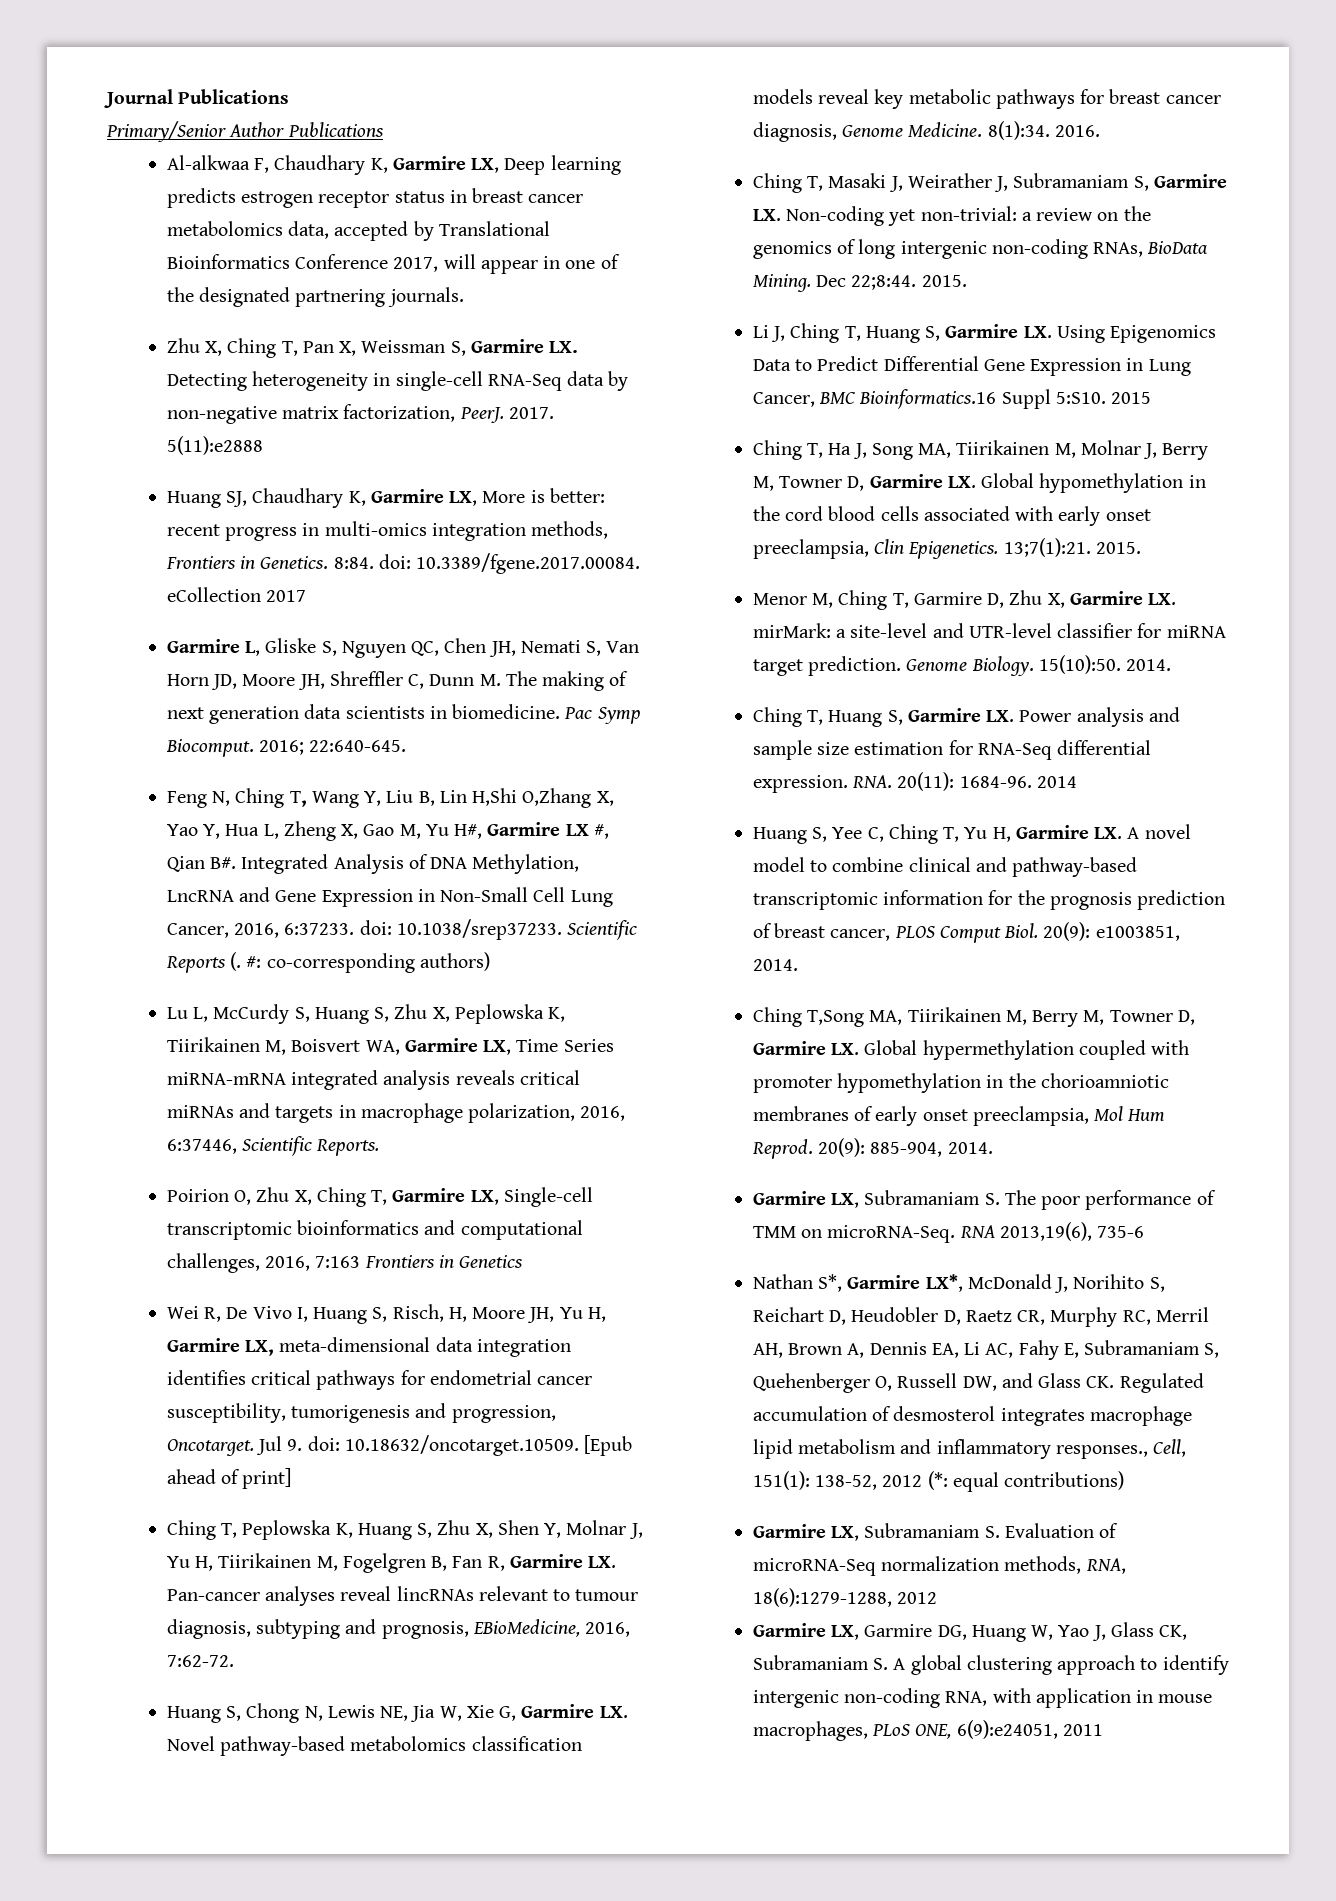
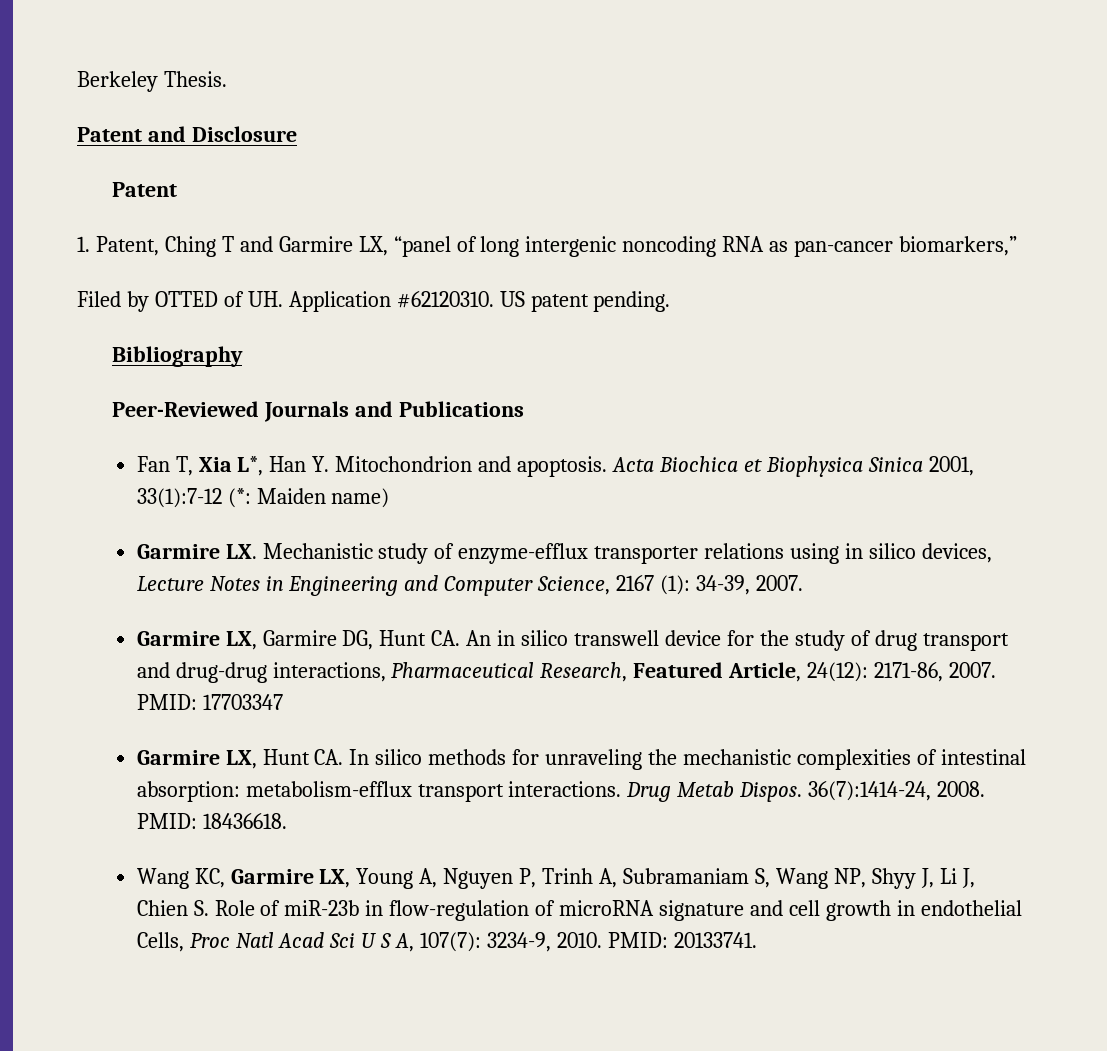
- Journal Publications
- Primary/Senior Author Publications
- Al-alkwaa F, Chaudhary K, Garmire LX, Deep learning predicts estrogen receptor status in breast cancer metabolomics data, accepted by Translational Bioinformatics Conference 2017, will appear in one of the designated partnering journals.
- Zhu X, Ching T, Pan X, Weissman S, Garmire LX. Detecting heterogeneity in single-cell RNA-Seq data by non-negative matrix factorization, PeerJ. 2017. 5(11):e2888
- Huang SJ, Chaudhary K, Garmire LX, More is better: recent progress in multi-omics integration methods, Frontiers in Genetics. 8:84. doi: 10.3389/fgene.2017.00084. eCollection 2017
- Garmire L, Gliske S, Nguyen QC, Chen JH, Nemati S, Van Horn JD, Moore JH, Shreffler C, Dunn M. The making of next generation data scientists in biomedicine. Pac Symp Biocomput. 2016; 22:640-645.
- Feng N, Ching T, Wang Y, Liu B, Lin H,Shi O,Zhang X, Yao Y, Hua L, Zheng X, Gao M, Yu H#, Garmire LX #, Qian B#. Integrated Analysis of DNA Methylation, LncRNA and Gene Expression in Non-Small Cell Lung Cancer, 2016, 6:37233. doi: 10.1038/srep37233. Scientific Reports (. #: co-corresponding authors)
- Lu L, McCurdy S, Huang S, Zhu X, Peplowska K, Tiirikainen M, Boisvert WA, Garmire LX, Time Series miRNA-mRNA integrated analysis reveals critical miRNAs and targets in macrophage polarization, 2016, 6:37446, Scientific Reports.
- Poirion O, Zhu X, Ching T, Garmire LX, Single-cell transcriptomic bioinformatics and computational challenges, 2016, 7:163 Frontiers in Genetics
- Wei R, De Vivo I, Huang S, Risch, H, Moore JH, Yu H, Garmire LX, meta-dimensional data integration identifies critical pathways for endometrial cancer susceptibility, tumorigenesis and progression, Oncotarget. Jul 9. doi: 10.18632/oncotarget.10509. [Epub ahead of print]
- Ching T, Peplowska K, Huang S, Zhu X, Shen Y, Molnar J, Yu H, Tiirikainen M, Fogelgren B, Fan R, Garmire LX. Pan-cancer analyses reveal lincRNAs relevant to tumour diagnosis, subtyping and prognosis, EBioMedicine, 2016, 7:62-72.
- Huang S, Chong N, Lewis NE, Jia W, Xie G, Garmire LX. Novel pathway-based metabolomics classification models reveal key metabolic pathways for breast cancer diagnosis, Genome Medicine. 8(1):34. 2016.
- Ching T, Masaki J, Weirather J, Subramaniam S, Garmire LX. Non-coding yet non-trivial: a review on the genomics of long intergenic non-coding RNAs, BioData Mining. Dec 22;8:44. 2015.
- Li J, Ching T, Huang S, Garmire LX. Using Epigenomics Data to Predict Differential Gene Expression in Lung Cancer, BMC Bioinformatics.16 Suppl 5:S10. 2015
- Ching T, Ha J, Song MA, Tiirikainen M, Molnar J, Berry M, Towner D, Garmire LX. Global hypomethylation in the cord blood cells associated with early onset preeclampsia, Clin Epigenetics. 13;7(1):21. 2015.
- Menor M, Ching T, Garmire D, Zhu X, Garmire LX. mirMark: a site-level and UTR-level classifier for miRNA target prediction. Genome Biology. 15(10):50. 2014.
- Ching T, Huang S, Garmire LX. Power analysis and sample size estimation for RNA-Seq differential expression. RNA. 20(11): 1684-96. 2014
- Huang S, Yee C, Ching T, Yu H, Garmire LX. A novel model to combine clinical and pathway-based transcriptomic information for the prognosis prediction of breast cancer, PLOS Comput Biol. 20(9): e1003851, 2014.
- Ching T,Song MA, Tiirikainen M, Berry M, Towner D, Garmire LX. Global hypermethylation coupled with promoter hypomethylation in the chorioamniotic membranes of early onset preeclampsia, Mol Hum Reprod. 20(9): 885-904, 2014.
- Garmire LX, Subramaniam S. The poor performance of TMM on microRNA-Seq. RNA 2013,19(6), 735-6
- Nathan S*, Garmire LX*, McDonald J, Norihito S, Reichart D, Heudobler D, Raetz CR, Murphy RC, Merril AH, Brown A, Dennis EA, Li AC, Fahy E, Subramaniam S, Quehenberger O, Russell DW, and Glass CK. Regulated accumulation of desmosterol integrates macrophage lipid metabolism and inflammatory responses., Cell, 151(1): 138-52, 2012 (*: equal contributions)
- Garmire LX, Subramaniam S. Evaluation of microRNA-Seq normalization methods, RNA, 18(6):1279-1288, 2012
- Garmire LX, Garmire DG, Huang W, Yao J, Glass CK, Subramaniam S. A global clustering approach to identify intergenic non-coding RNA, with application in mouse macrophages, PLoS ONE, 6(9):e24051, 2011
+ Berkeley Thesis.
+ Patent and Disclosure
+ Patent
+ 1. Patent, Ching T and Garmire LX, “panel of long intergenic noncoding RNA as pan-cancer biomarkers,”
+ Filed by OTTED of UH. Application #62120310. US patent pending.
+ Bibliography
+ Peer-Reviewed Journals and Publications
+ Fan T, Xia L*, Han Y. Mitochondrion and apoptosis. Acta Biochica et Biophysica Sinica 2001, 33(1):7-12 (*: Maiden name)
+ Garmire LX. Mechanistic study of enzyme-efflux transporter relations using in silico devices, Lecture Notes in Engineering and Computer Science, 2167 (1): 34-39, 2007.
+ Garmire LX, Garmire DG, Hunt CA. An in silico transwell device for the study of drug transport and drug-drug interactions, Pharmaceutical Research, Featured Article, 24(12): 2171-86, 2007. PMID: 17703347
+ Garmire LX, Hunt CA. In silico methods for unraveling the mechanistic complexities of intestinal absorption: metabolism-efflux transport interactions. Drug Metab Dispos. 36(7):1414-24, 2008. PMID: 18436618.
+ Wang KC, Garmire LX, Young A, Nguyen P, Trinh A, Subramaniam S, Wang NP, Shyy J, Li J, Chien S. Role of miR-23b in flow-regulation of microRNA signature and cell growth in endothelial Cells, Proc Natl Acad Sci U S A, 107(7): 3234-9, 2010. PMID: 20133741.

